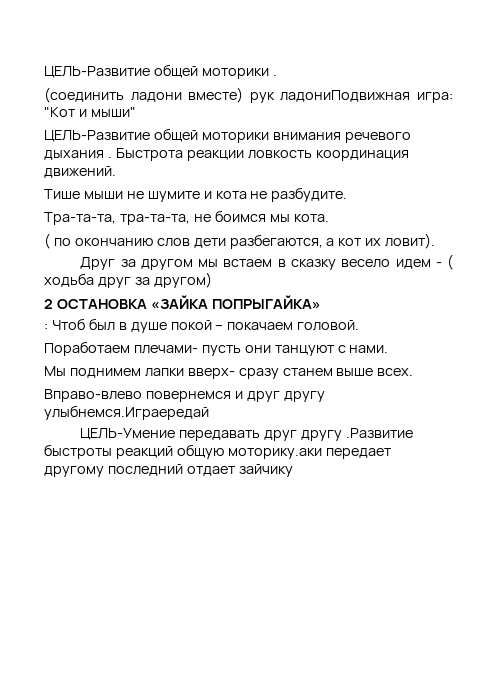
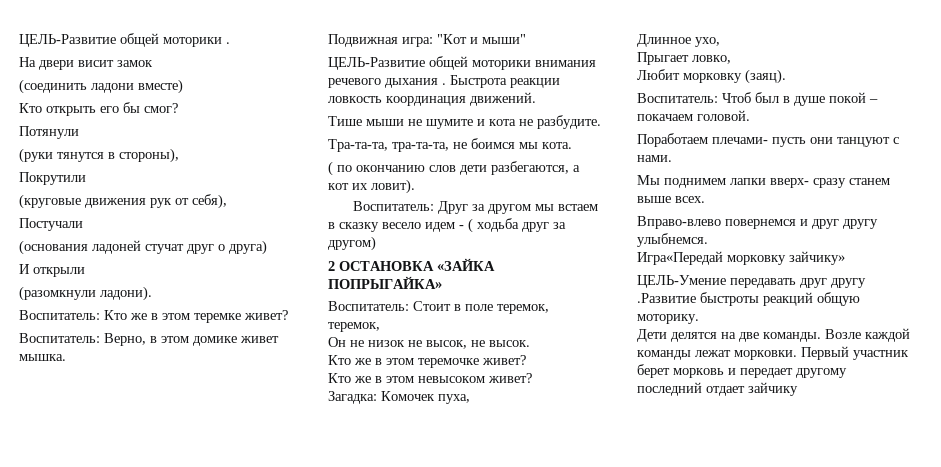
+ На двери висит замок
- (соединить ладони вместе) рук ладониПодвижная игра: "Кот и мыши"
+ (соединить ладони вместе)
+ Кто открыть его бы смог?
+ Потянули
+ (руки тянутся в стороны),
+ Покрутили
+ (круговые движения рук от себя),
+ Постучали
+ (основания ладоней стучат друг о друга)
+ И открыли
+ (разомкнули ладони).
+ Воспитатель: Кто же в этом теремке живет?
+ Воспитатель: Верно, в этом домике живет мышка.
+ Подвижная игра: "Кот и мыши"
- Друг за другом мы встаем в сказку весело идем - ( ходьба друг за другом)
+ Воспитатель: Друг за другом мы встаем в сказку весело идем - ( ходьба друг за другом)
- : Чтоб был в душе покой – покачаем головой.
+ Воспитатель: Стоит в поле теремок, теремок,
+ Он не низок не высок, не высок.
+ Кто же в этом теремочке живет?
+ Кто же в этом невысоком живет?
+ Загадка: Комочек пуха,
+ Длинное ухо,
+ Прыгает ловко,
+ Любит морковку (заяц).
+ Воспитатель: Чтоб был в душе покой – покачаем головой.
- Вправо-влево повернемся и друг другу улыбнемся.Играередай
+ Вправо-влево повернемся и друг другу улыбнемся.
+ Игра«Передай морковку зайчику»
- ЦЕЛЬ-Умение передавать друг другу .Развитие быстроты реакций общую моторику.аки передает другому последний отдает зайчику
+ ЦЕЛЬ-Умение передавать друг другу .Развитие быстроты реакций общую моторику.
+ Дети делятся на две команды. Возле каждой команды лежат морковки. Первый участник берет морковь и передает другому последний отдает зайчику

